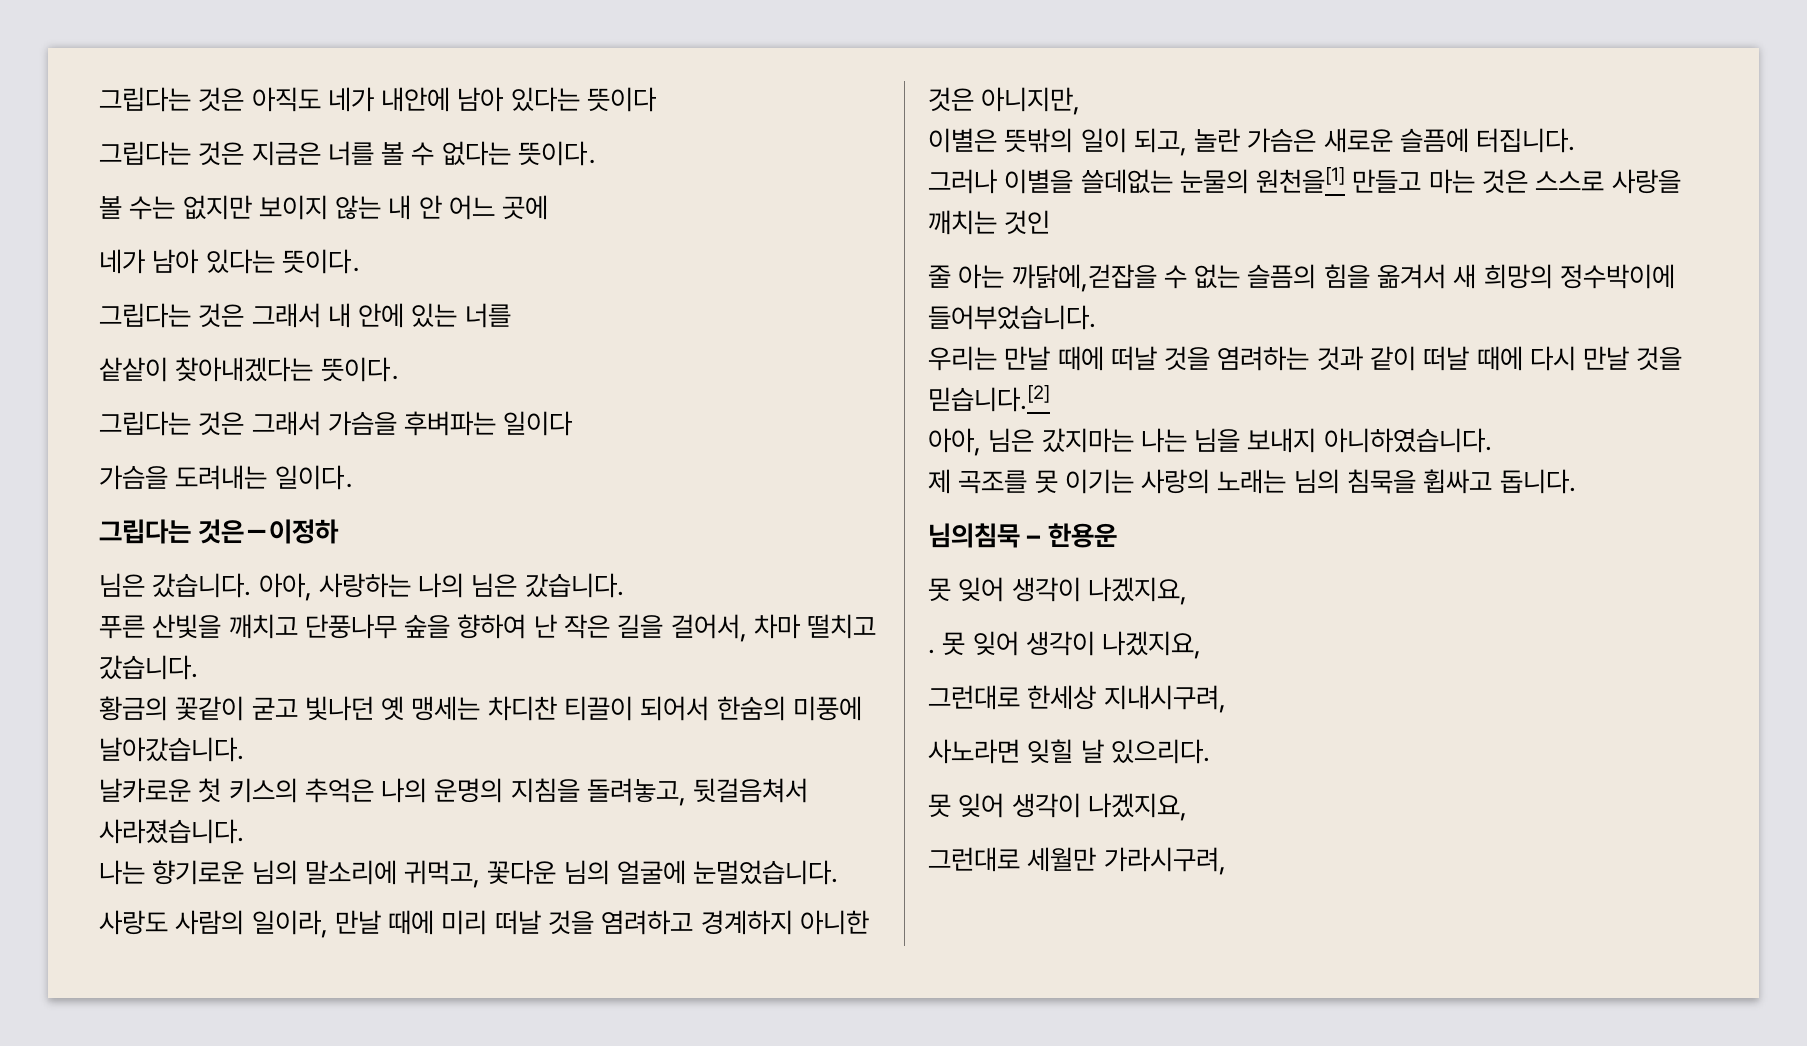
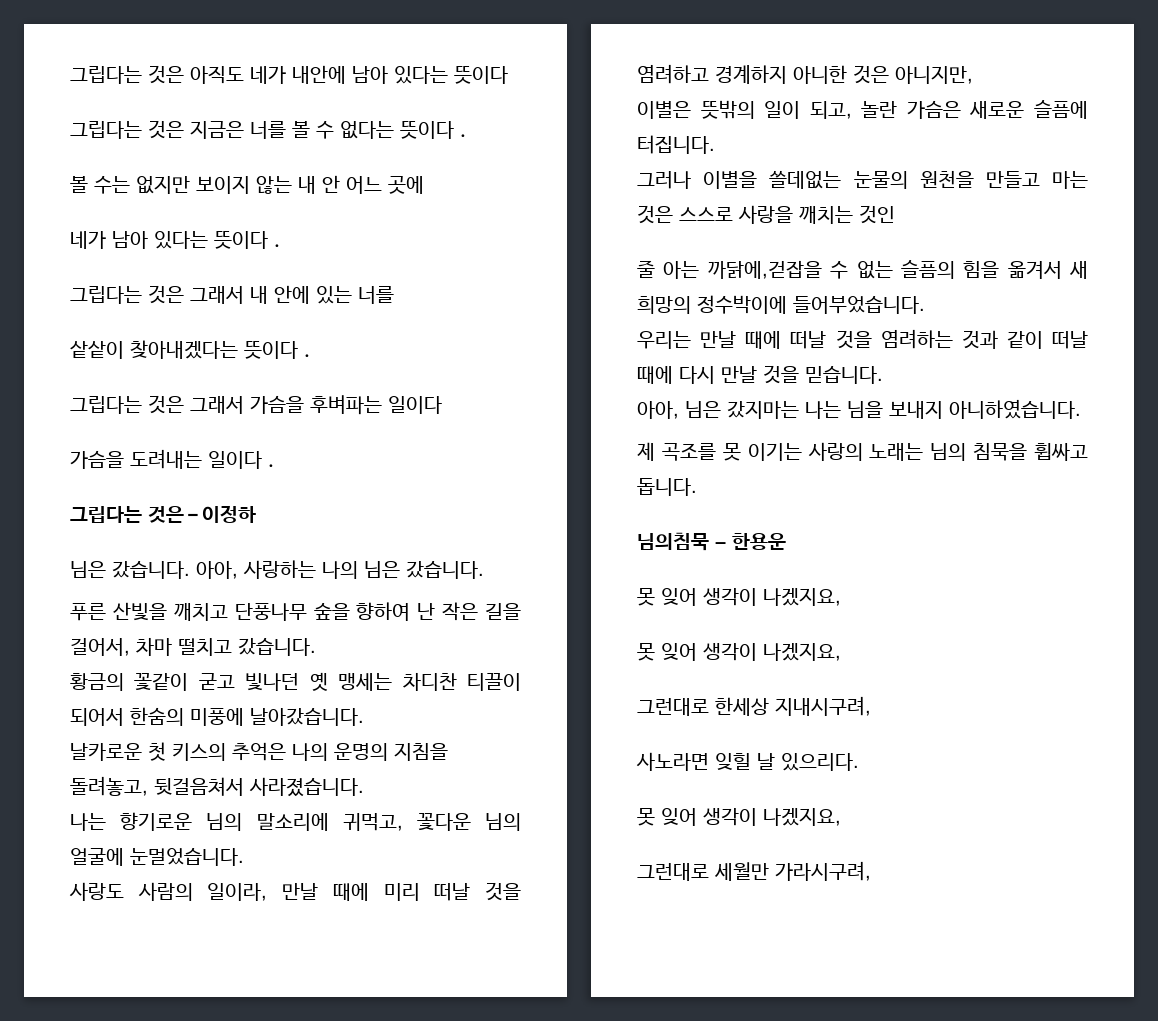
- 그러나 이별을 쓸데없는 눈물의 원천을[1] 만들고 마는 것은 스스로 사랑을 깨치는 것인
+ 그러나 이별을 쓸데없는 눈물의 원천을 만들고 마는 것은 스스로 사랑을 깨치는 것인
- 우리는 만날 때에 떠날 것을 염려하는 것과 같이 떠날 때에 다시 만날 것을 믿습니다.[2]
+ 우리는 만날 때에 떠날 것을 염려하는 것과 같이 떠날 때에 다시 만날 것을 믿습니다.
  님의침묵 – 한용운
  못 잊어 생각이 나겠지요,
- . 못 잊어 생각이 나겠지요,
+ 못 잊어 생각이 나겠지요,

